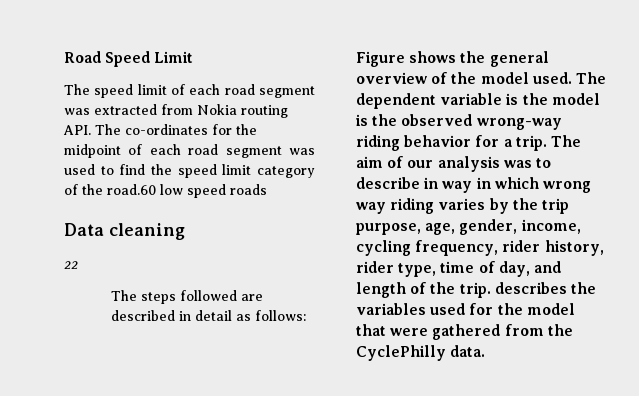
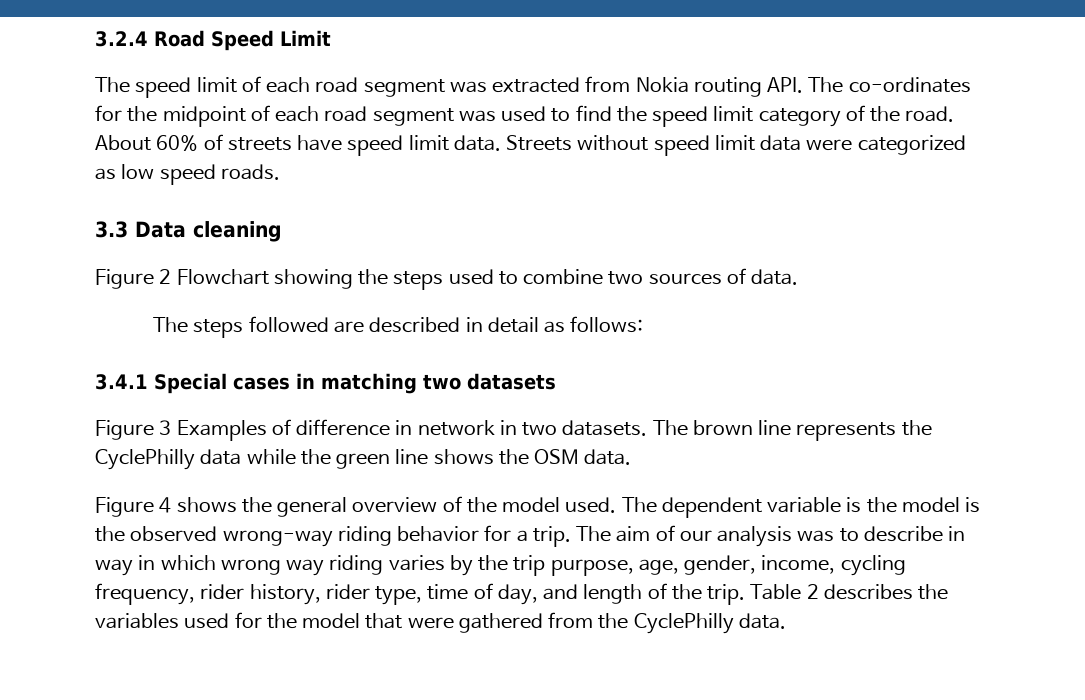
- Road Speed Limit
+ 3.2.4 Road Speed Limit
- The speed limit of each road segment was extracted from Nokia routing API. The co-ordinates for the midpoint of each road segment was used to find the speed limit category of the road.60 low speed roads
- Data cleaning
- 22
+ The speed limit of each road segment was extracted from Nokia routing API. The co-ordinates for the midpoint of each road segment was used to find the speed limit category of the road. About 60% of streets have speed limit data. Streets without speed limit data were categorized as low speed roads.
+ 3.3 Data cleaning
+ Figure 2 Flowchart showing the steps used to combine two sources of data.
- Figure shows the general overview of the model used.
+ 3.4.1 Special cases in matching two datasets
+ Figure 3 Examples of difference in network in two datasets. The brown line represents the CyclePhilly data while the green line shows the OSM data.
+ Figure 4 shows the general overview of the model used.
- The aim of our analysis was to describe in way in which wrong way riding varies by the trip purpose, age, gender, income, cycling frequency, rider history, rider type, time of day, and length of the trip. describes the variables used for the model that were gathered from the CyclePhilly data.
+ The aim of our analysis was to describe in way in which wrong way riding varies by the trip purpose, age, gender, income, cycling frequency, rider history, rider type, time of day, and length of the trip. Table 2 describes the variables used for the model that were gathered from the CyclePhilly data.

